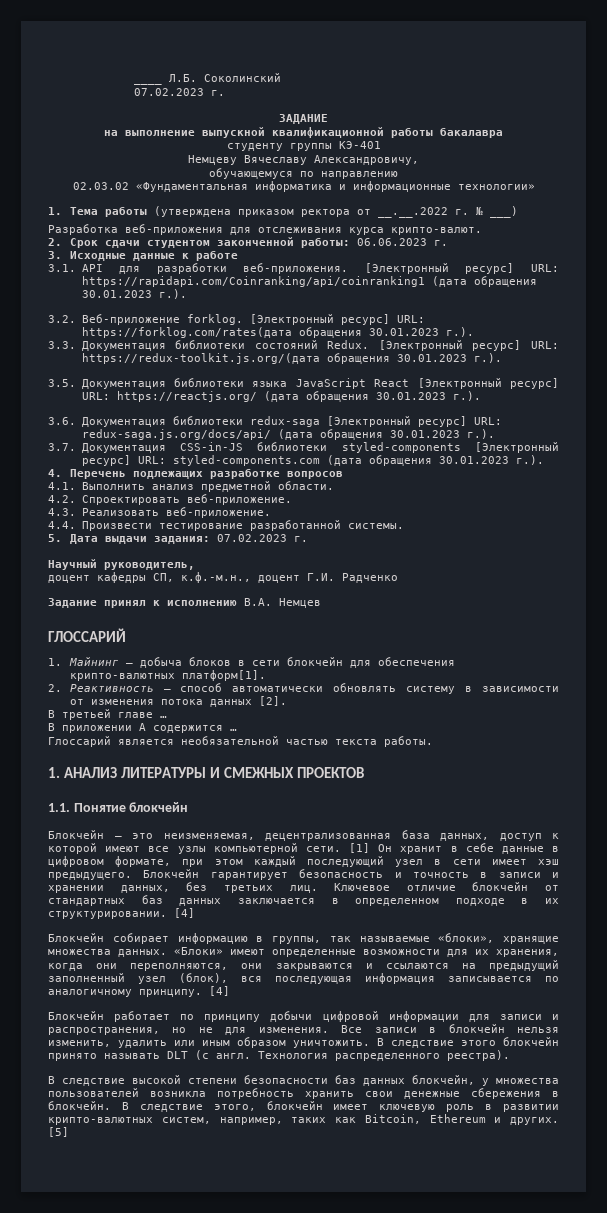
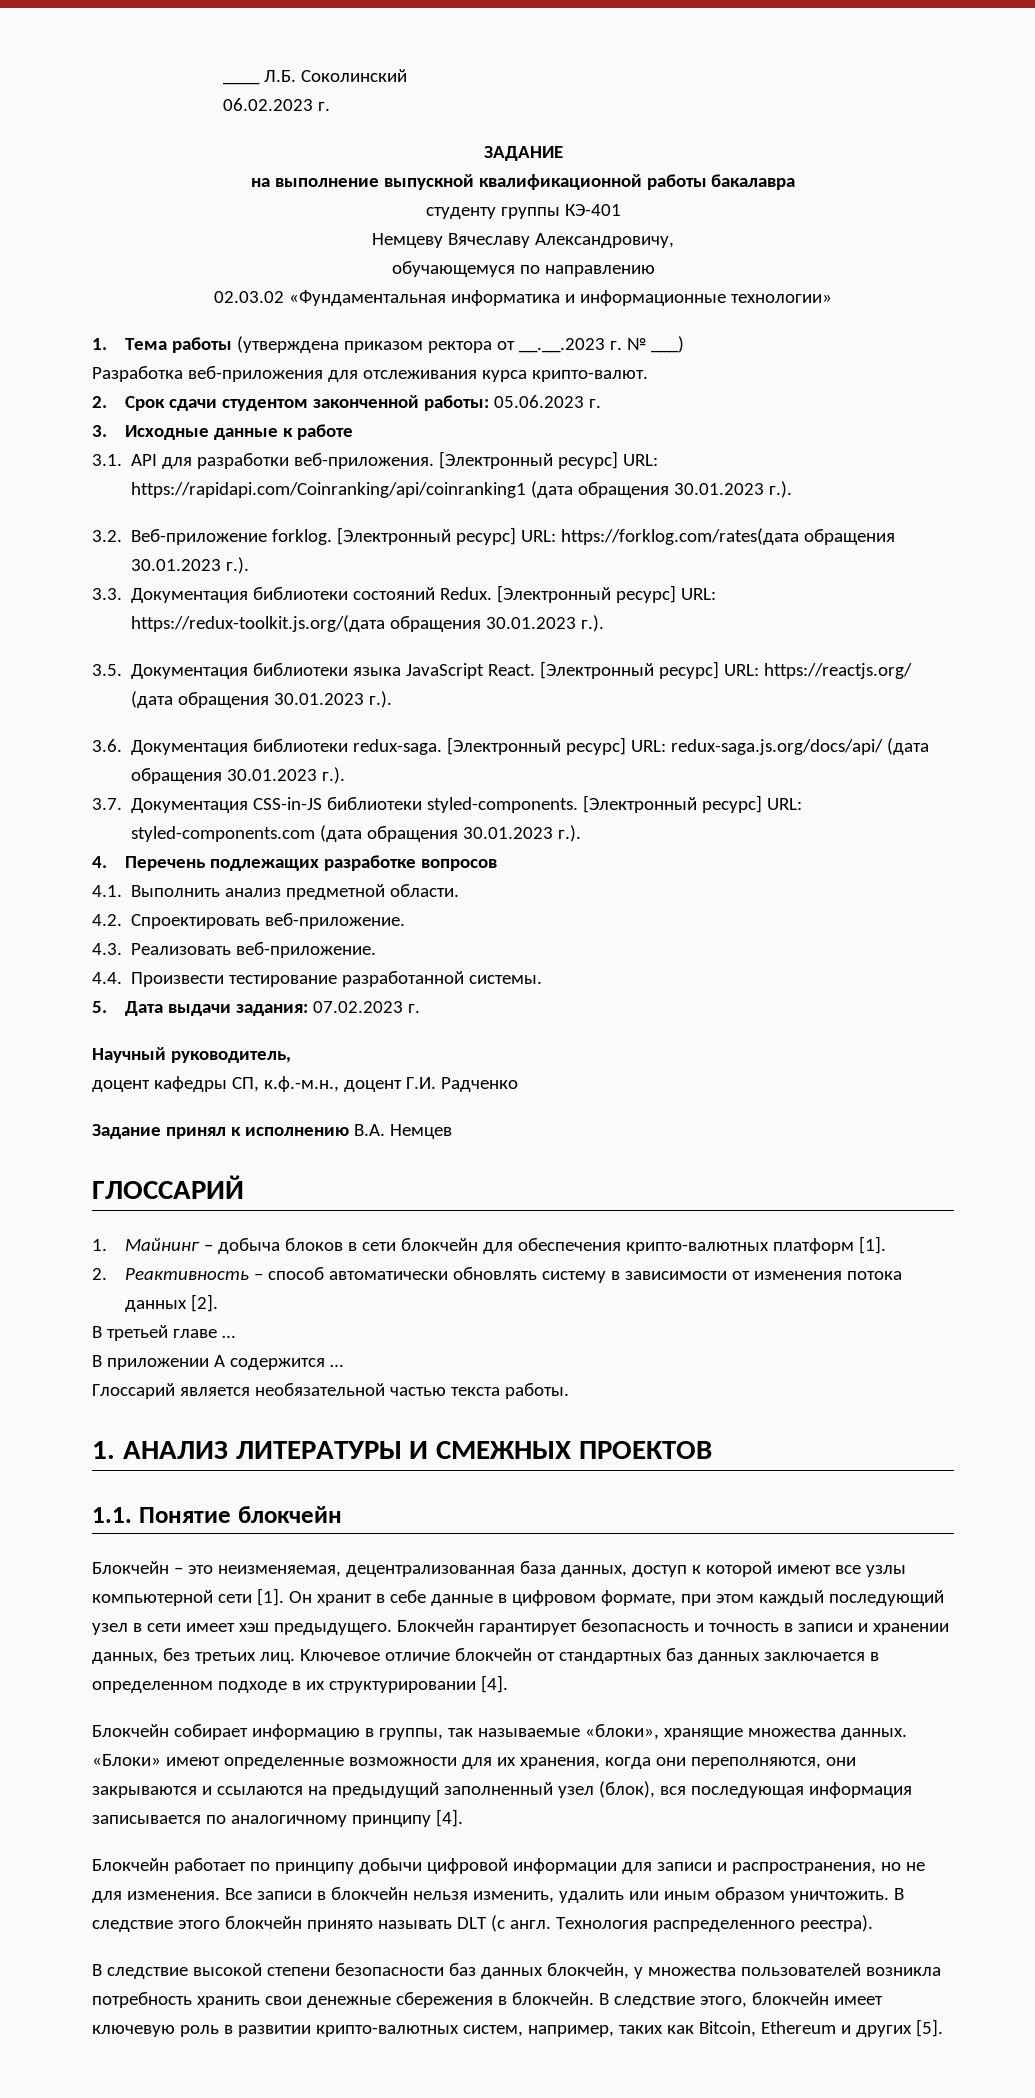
  ____ Л.Б. Соколинский
- 07.02.2023 г.
+ 06.02.2023 г.
- 1. Тема работы (утверждена приказом ректора от __.__.2022 г. № ___)
+ 1. Тема работы (утверждена приказом ректора от __.__.2023 г. № ___)
- 2. Срок сдачи студентом законченной работы: 06.06.2023 г.
+ 2. Срок сдачи студентом законченной работы: 05.06.2023 г.
- 3.5. Документация библиотеки языка JavaScript React [Электронный ресурс] URL: https://reactjs.org/ (дата обращения 30.01.2023 г.).
+ 3.5. Документация библиотеки языка JavaScript React. [Электронный ресурс] URL: https://reactjs.org/ (дата обращения 30.01.2023 г.).
- 3.6. Документация библиотеки redux-saga [Электронный ресурс] URL: redux-saga.js.org/docs/api/ (дата обращения 30.01.2023 г.).
+ 3.6. Документация библиотеки redux-saga. [Электронный ресурс] URL: redux-saga.js.org/docs/api/ (дата обращения 30.01.2023 г.).
- 3.7. Документация CSS-in-JS библиотеки styled-components [Электронный ресурс] URL: styled-components.com (дата обращения 30.01.2023 г.).
+ 3.7. Документация CSS-in-JS библиотеки styled-components. [Электронный ресурс] URL: styled-components.com (дата обращения 30.01.2023 г.).
- 1. Майнинг – добыча блоков в сети блокчейн для обеспечения крипто-валютных платформ[1].
+ 1. Майнинг – добыча блоков в сети блокчейн для обеспечения крипто-валютных платформ [1].
- Блокчейн – это неизменяемая, децентрализованная база данных, доступ к которой имеют все узлы компьютерной сети. [1] Он хранит в себе данные в цифровом формате, при этом каждый последующий узел в сети имеет хэш предыдущего.
+ Блокчейн – это неизменяемая, децентрализованная база данных, доступ к которой имеют все узлы компьютерной сети [1]. Он хранит в себе данные в цифровом формате, при этом каждый последующий узел в сети имеет хэш предыдущего.
- Ключевое отличие блокчейн от стандартных баз данных заключается в определенном подходе в их структурировании. [4]
+ Ключевое отличие блокчейн от стандартных баз данных заключается в определенном подходе в их структурировании [4].
- «Блоки» имеют определенные возможности для их хранения, когда они переполняются, они закрываются и ссылаются на предыдущий заполненный узел (блок), вся последующая информация записывается по аналогичному принципу. [4]
+ «Блоки» имеют определенные возможности для их хранения, когда они переполняются, они закрываются и ссылаются на предыдущий заполненный узел (блок), вся последующая информация записывается по аналогичному принципу [4].
- В следствие этого, блокчейн имеет ключевую роль в развитии крипто-валютных систем, например, таких как Bitcoin, Ethereum и других. [5]
+ В следствие этого, блокчейн имеет ключевую роль в развитии крипто-валютных систем, например, таких как Bitcoin, Ethereum и других [5].

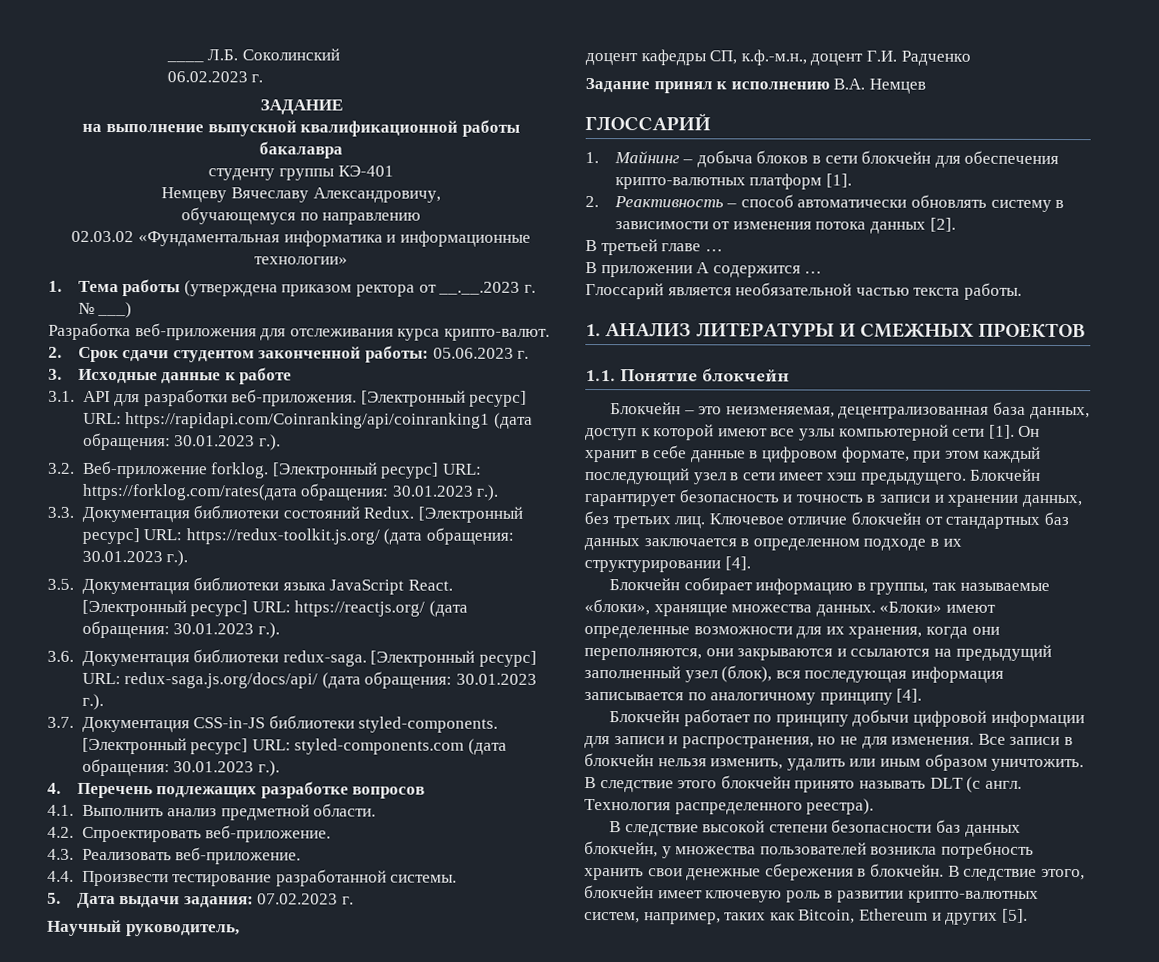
- [Электронный ресурс] URL: https://rapidapi.com/Coinranking/api/coinranking1 (дата обращения 30.01.2023 г.).
+ [Электронный ресурс] URL: https://rapidapi.com/Coinranking/api/coinranking1 (дата обращения: 30.01.2023 г.).
- [Электронный ресурс] URL: https://forklog.com/rates(дата обращения 30.01.2023 г.).
+ [Электронный ресурс] URL: https://forklog.com/rates(дата обращения: 30.01.2023 г.).
- [Электронный ресурс] URL: https://redux-toolkit.js.org/(дата обращения 30.01.2023 г.).
+ [Электронный ресурс] URL: https://redux-toolkit.js.org/ (дата обращения: 30.01.2023 г.).
- [Электронный ресурс] URL: https://reactjs.org/ (дата обращения 30.01.2023 г.).
+ [Электронный ресурс] URL: https://reactjs.org/ (дата обращения: 30.01.2023 г.).
- [Электронный ресурс] URL: redux-saga.js.org/docs/api/ (дата обращения 30.01.2023 г.).
+ [Электронный ресурс] URL: redux-saga.js.org/docs/api/ (дата обращения: 30.01.2023 г.).
- [Электронный ресурс] URL: styled-components.com (дата обращения 30.01.2023 г.).
+ [Электронный ресурс] URL: styled-components.com (дата обращения: 30.01.2023 г.).

